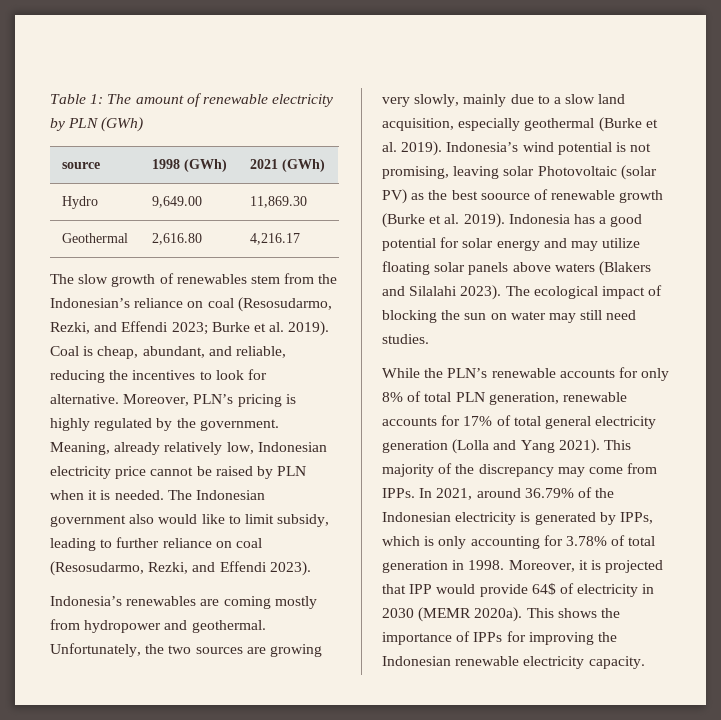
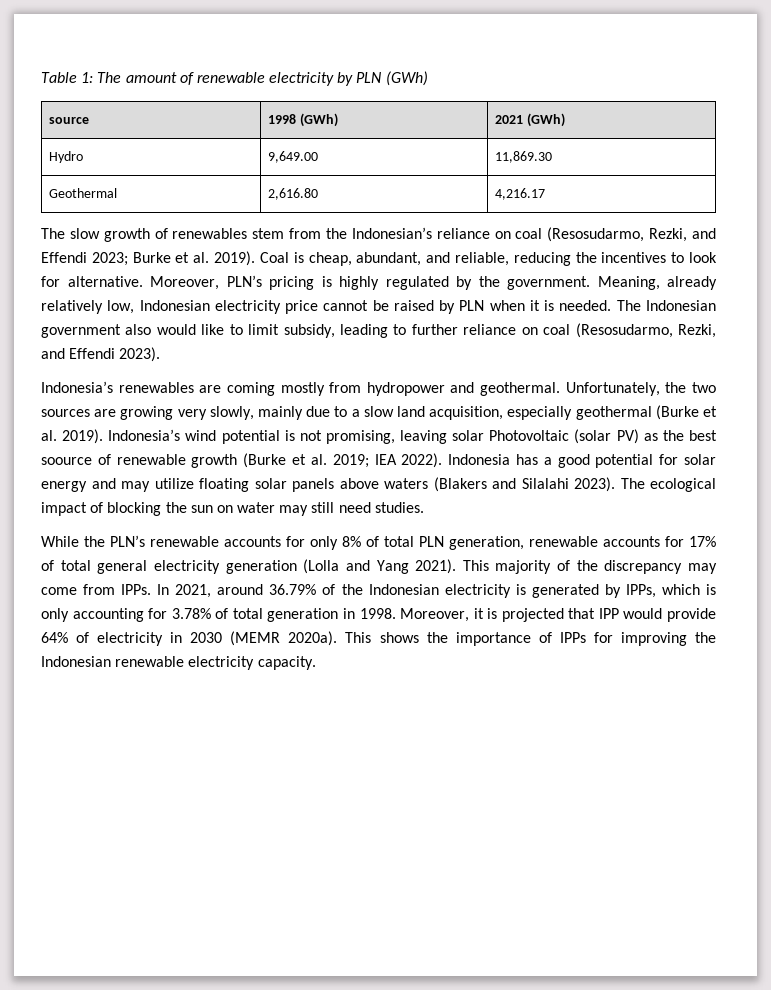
- Indonesia’s wind potential is not promising, leaving solar Photovoltaic (solar PV) as the best soource of renewable growth (Burke et al. 2019).
+ Indonesia’s wind potential is not promising, leaving solar Photovoltaic (solar PV) as the best soource of renewable growth (Burke et al. 2019; IEA 2022).
- Moreover, it is projected that IPP would provide 64$ of electricity in 2030 (MEMR 2020a).
+ Moreover, it is projected that IPP would provide 64% of electricity in 2030 (MEMR 2020a).

